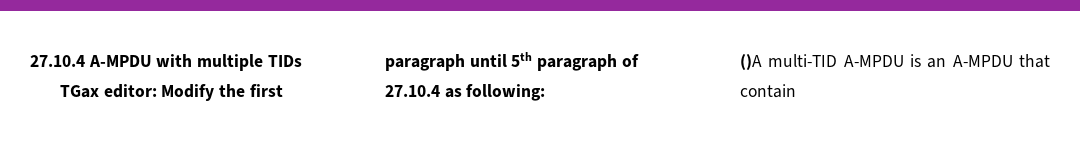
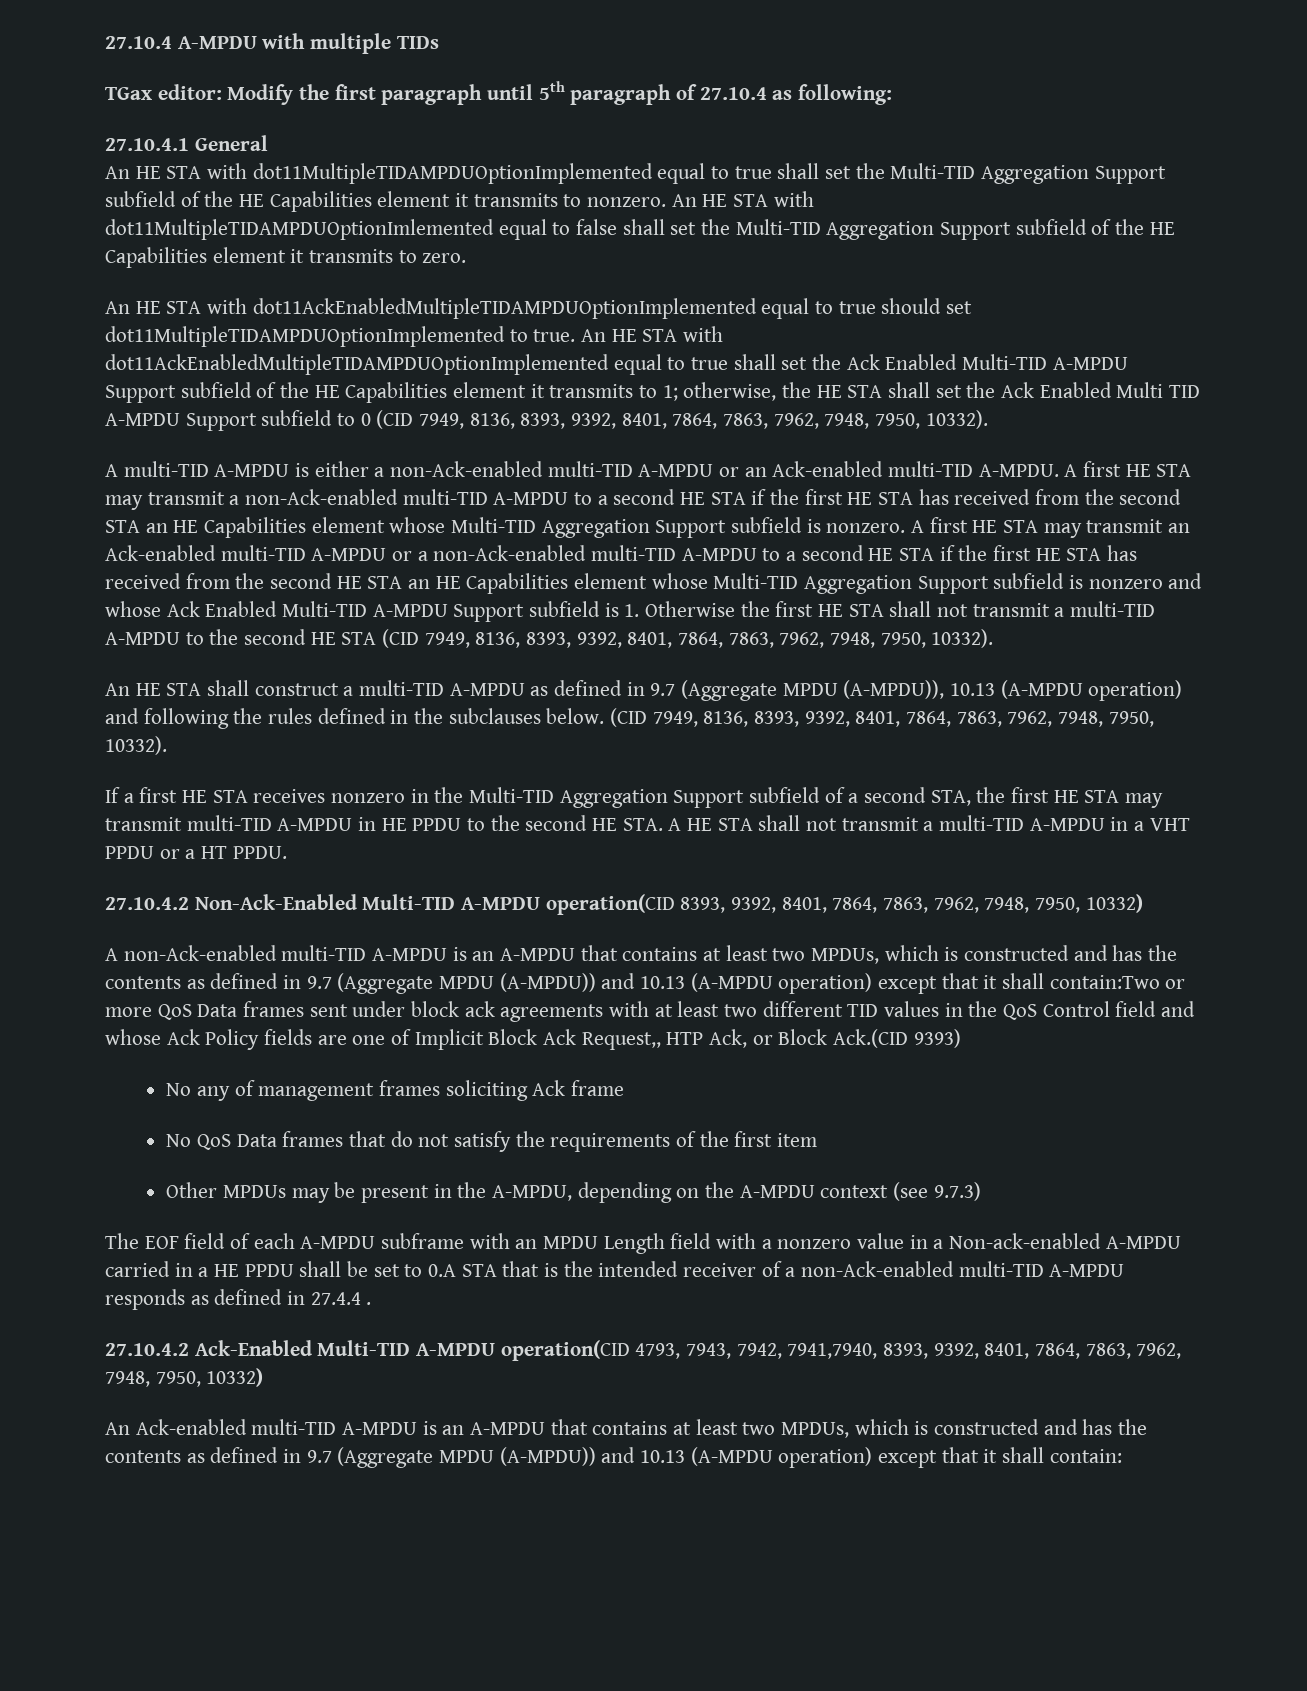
- ()A multi-TID A-MPDU is an A-MPDU that contain
+ 27.10.4.1 General
+ An HE STA with dot11MultipleTIDAMPDUOptionImplemented equal to true shall set the Multi-TID Aggregation Support subfield of the HE Capabilities element it transmits to nonzero. An HE STA with dot11MultipleTIDAMPDUOptionImlemented equal to false shall set the Multi-TID Aggregation Support subfield of the HE Capabilities element it transmits to zero.
+ An HE STA with dot11AckEnabledMultipleTIDAMPDUOptionImplemented equal to true should set dot11MultipleTIDAMPDUOptionImplemented to true. An HE STA with dot11AckEnabledMultipleTIDAMPDUOptionImplemented equal to true shall set the Ack Enabled Multi-TID A-MPDU Support subfield of the HE Capabilities element it transmits to 1; otherwise, the HE STA shall set the Ack Enabled Multi TID A-MPDU Support subfield to 0 (CID 7949, 8136, 8393, 9392, 8401, 7864, 7863, 7962, 7948, 7950, 10332).
+ A multi-TID A-MPDU is either a non-Ack-enabled multi-TID A-MPDU or an Ack-enabled multi-TID A-MPDU. A first HE STA may transmit a non-Ack-enabled multi-TID A-MPDU to a second HE STA if the first HE STA has received from the second STA an HE Capabilities element whose Multi-TID Aggregation Support subfield is nonzero. A first HE STA may transmit an Ack-enabled multi-TID A-MPDU or a non-Ack-enabled multi-TID A-MPDU to a second HE STA if the first HE STA has received from the second HE STA an HE Capabilities element whose Multi-TID Aggregation Support subfield is nonzero and whose Ack Enabled Multi-TID A-MPDU Support subfield is 1. Otherwise the first HE STA shall not transmit a multi-TID A-MPDU to the second HE STA (CID 7949, 8136, 8393, 9392, 8401, 7864, 7863, 7962, 7948, 7950, 10332).
+ An HE STA shall construct a multi-TID A-MPDU as defined in 9.7 (Aggregate MPDU (A-MPDU)), 10.13 (A-MPDU operation) and following the rules defined in the subclauses below. (CID 7949, 8136, 8393, 9392, 8401, 7864, 7863, 7962, 7948, 7950, 10332).
+ If a first HE STA receives nonzero in the Multi-TID Aggregation Support subfield of a second STA, the first HE STA may transmit multi-TID A-MPDU in HE PPDU to the second HE STA. A HE STA shall not transmit a multi-TID A-MPDU in a VHT PPDU or a HT PPDU.
+ 27.10.4.2 Non-Ack-Enabled Multi-TID A-MPDU operation(CID 8393, 9392, 8401, 7864, 7863, 7962, 7948, 7950, 10332)
+ A non-Ack-enabled multi-TID A-MPDU is an A-MPDU that contains at least two MPDUs, which is constructed and has the contents as defined in 9.7 (Aggregate MPDU (A-MPDU)) and 10.13 (A-MPDU operation) except that it shall contain:Two or more QoS Data frames sent under block ack agreements with at least two different TID values in the QoS Control field and whose Ack Policy fields are one of Implicit Block Ack Request,, HTP Ack, or Block Ack.(CID 9393)
+ No any of management frames soliciting Ack frame
+ No QoS Data frames that do not satisfy the requirements of the first item
+ Other MPDUs may be present in the A-MPDU, depending on the A-MPDU context (see 9.7.3)
+ The EOF field of each A-MPDU subframe with an MPDU Length field with a nonzero value in a Non-ack-enabled A-MPDU carried in a HE PPDU shall be set to 0.A STA that is the intended receiver of a non-Ack-enabled multi-TID A-MPDU responds as defined in 27.4.4 .
+ 27.10.4.2 Ack-Enabled Multi-TID A-MPDU operation(CID 4793, 7943, 7942, 7941,7940, 8393, 9392, 8401, 7864, 7863, 7962, 7948, 7950, 10332)
+ An Ack-enabled multi-TID A-MPDU is an A-MPDU that contains at least two MPDUs, which is constructed and has the contents as defined in 9.7 (Aggregate MPDU (A-MPDU)) and 10.13 (A-MPDU operation) except that it shall contain:

